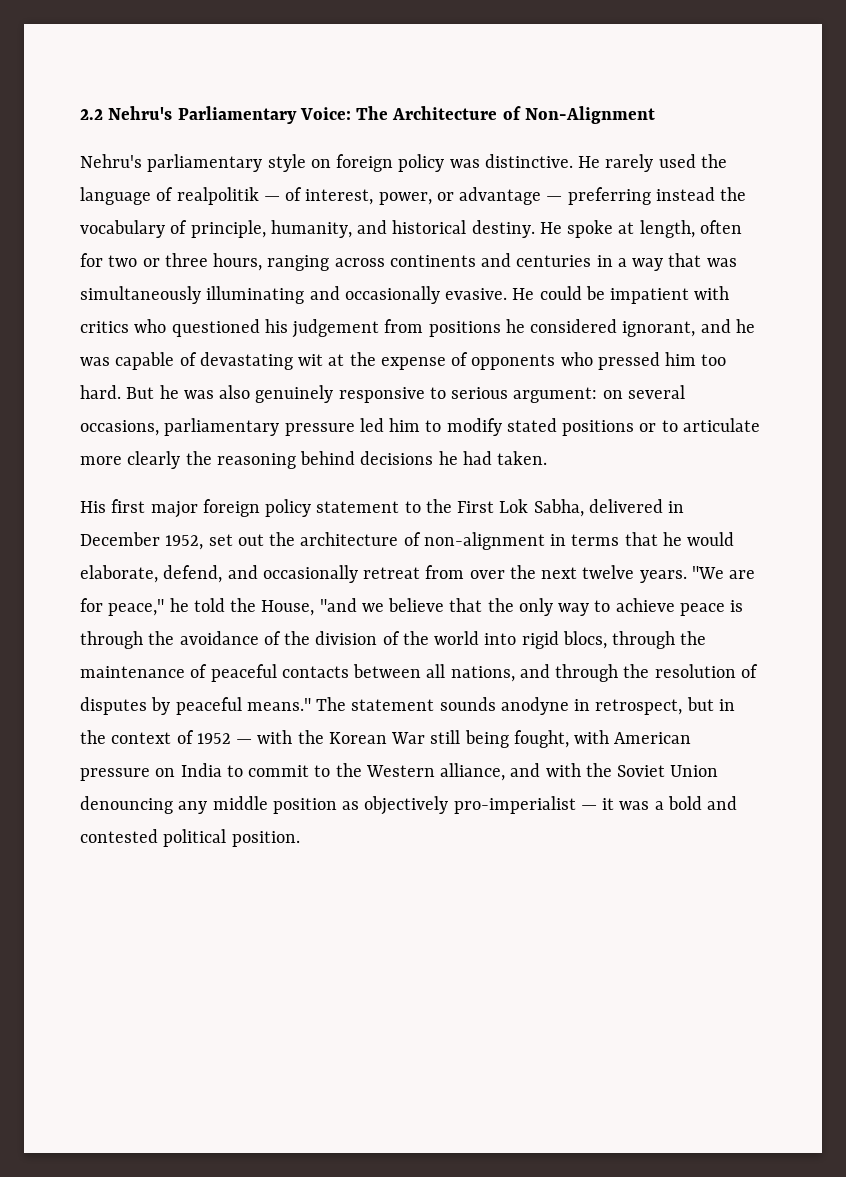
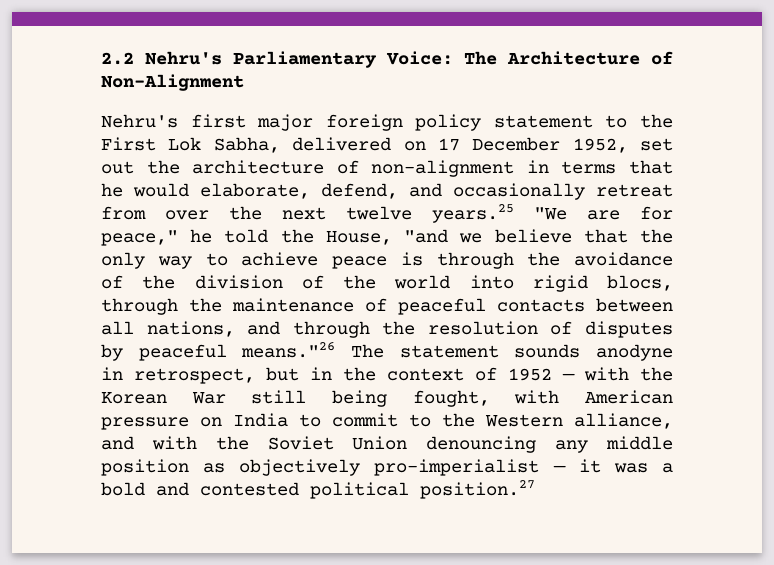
- Nehru's parliamentary style on foreign policy was distinctive. He rarely used the language of realpolitik — of interest, power, or advantage — preferring instead the vocabulary of principle, humanity, and historical destiny. He spoke at length, often for two or three hours, ranging across continents and centuries in a way that was simultaneously illuminating and occasionally evasive. He could be impatient with critics who questioned his judgement from positions he considered ignorant, and he was capable of devastating wit at the expense of opponents who pressed him too hard. But he was also genuinely responsive to serious argument: on several occasions, parliamentary pressure led him to modify stated positions or to articulate more clearly the reasoning behind decisions he had taken.
- His first major foreign policy statement to the First Lok Sabha, delivered in December 1952, set out the architecture of non-alignment in terms that he would elaborate, defend, and occasionally retreat from over the next twelve years. "We are for peace," he told the House, "and we believe that the only way to achieve peace is through the avoidance of the division of the world into rigid blocs, through the maintenance of peaceful contacts between all nations, and through the resolution of disputes by peaceful means." The statement sounds anodyne in retrospect, but in the context of 1952 — with the Korean War still being fought, with American pressure on India to commit to the Western alliance, and with the Soviet Union denouncing any middle position as objectively pro-imperialist — it was a bold and contested political position.
+ Nehru's first major foreign policy statement to the First Lok Sabha, delivered on 17 December 1952, set out the architecture of non-alignment in terms that he would elaborate, defend, and occasionally retreat from over the next twelve years.25 "We are for peace," he told the House, "and we believe that the only way to achieve peace is through the avoidance of the division of the world into rigid blocs, through the maintenance of peaceful contacts between all nations, and through the resolution of disputes by peaceful means."26 The statement sounds anodyne in retrospect, but in the context of 1952 — with the Korean War still being fought, with American pressure on India to commit to the Western alliance, and with the Soviet Union denouncing any middle position as objectively pro-imperialist — it was a bold and contested political position.27

